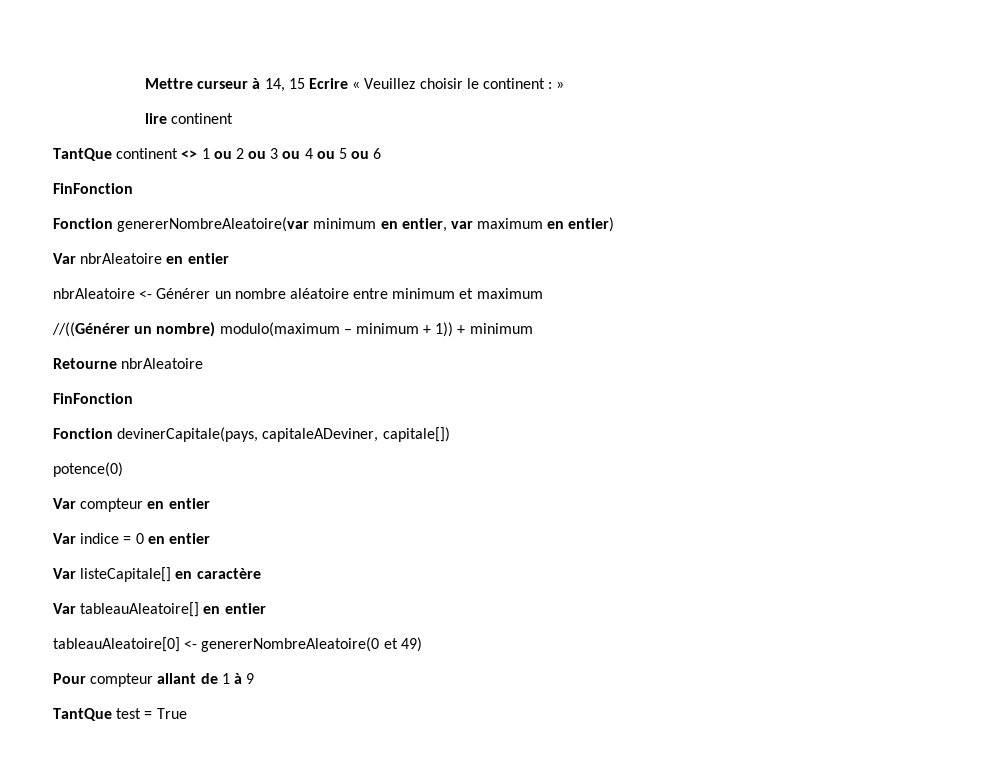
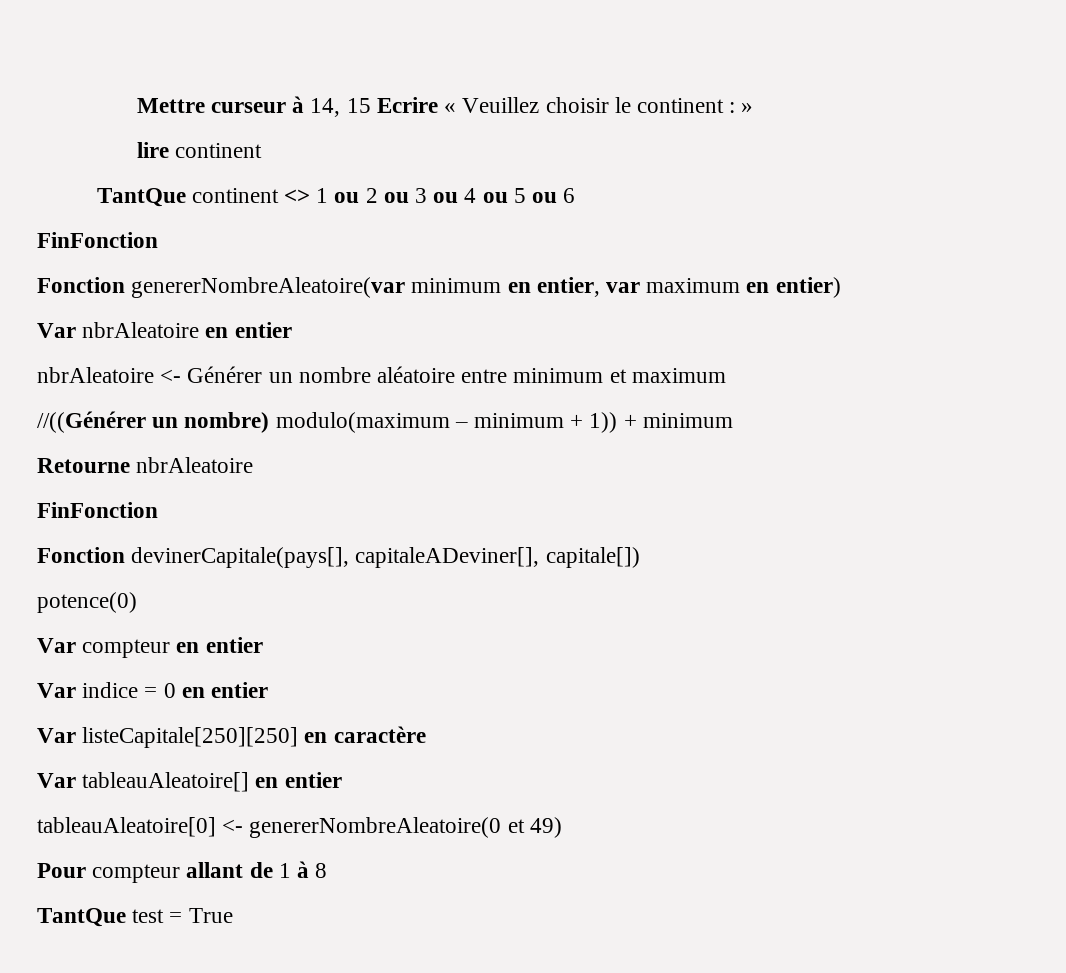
- Fonction devinerCapitale(pays, capitaleADeviner, capitale[])
+ Fonction devinerCapitale(pays[], capitaleADeviner[], capitale[])
- Var listeCapitale[] en caractère
+ Var listeCapitale[250][250] en caractère
- Pour compteur allant de 1 à 9
+ Pour compteur allant de 1 à 8

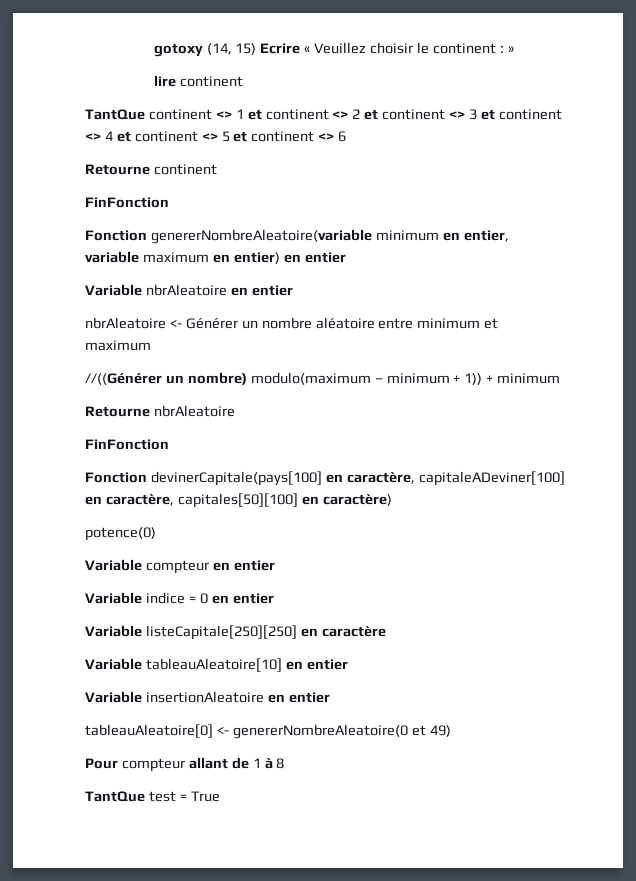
- Mettre curseur à 14, 15 Ecrire « Veuillez choisir le continent : »
+ gotoxy (14, 15) Ecrire « Veuillez choisir le continent : »
- TantQue continent <> 1 ou 2 ou 3 ou 4 ou 5 ou 6
+ TantQue continent <> 1 et continent <> 2 et continent <> 3 et continent <> 4 et continent <> 5 et continent <> 6
+ Retourne continent
  FinFonction
- Fonction genererNombreAleatoire(var minimum en entier, var maximum en entier)
- Var nbrAleatoire en entier
+ Fonction genererNombreAleatoire(variable minimum en entier, variable maximum en entier) en entier
+ Variable nbrAleatoire en entier
- Fonction devinerCapitale(pays[], capitaleADeviner[], capitale[])
+ Fonction devinerCapitale(pays[100] en caractère, capitaleADeviner[100] en caractère, capitales[50][100] en caractère)
- Var compteur en entier
+ Variable compteur en entier
- Var indice = 0 en entier
+ Variable indice = 0 en entier
- Var listeCapitale[250][250] en caractère
+ Variable listeCapitale[250][250] en caractère
- Var tableauAleatoire[] en entier
+ Variable tableauAleatoire[10] en entier
+ Variable insertionAleatoire en entier

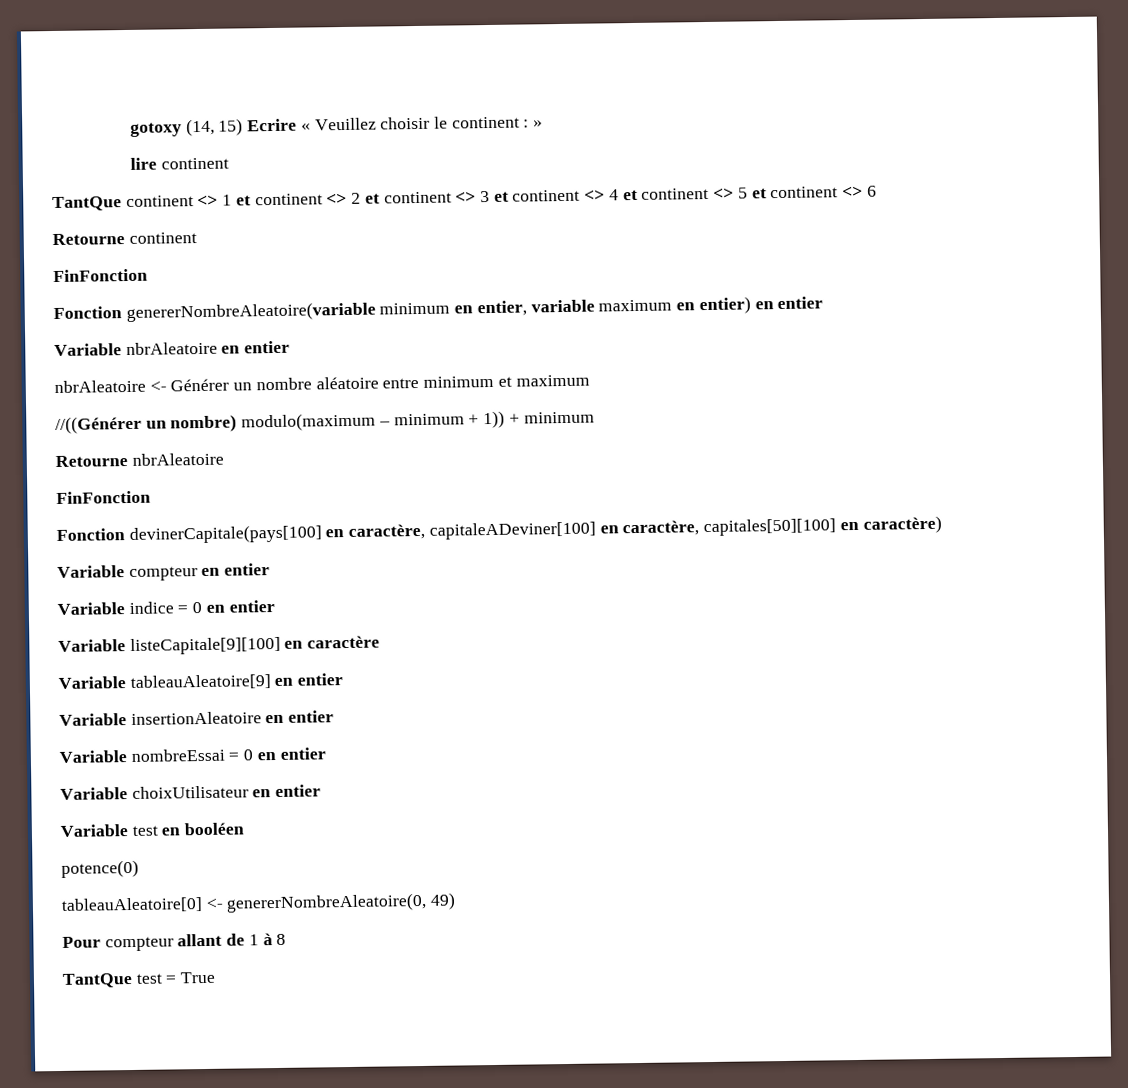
- potence(0)
- Variable listeCapitale[250][250] en caractère
+ Variable listeCapitale[9][100] en caractère
- Variable tableauAleatoire[10] en entier
+ Variable tableauAleatoire[9] en entier
+ Variable nombreEssai = 0 en entier
+ Variable choixUtilisateur en entier
+ Variable test en booléen
+ potence(0)
- tableauAleatoire[0] <- genererNombreAleatoire(0 et 49)
+ tableauAleatoire[0] <- genererNombreAleatoire(0, 49)

